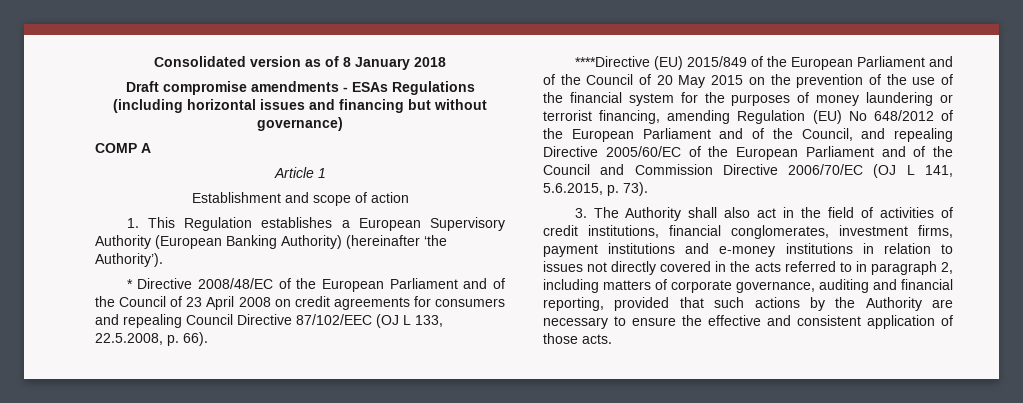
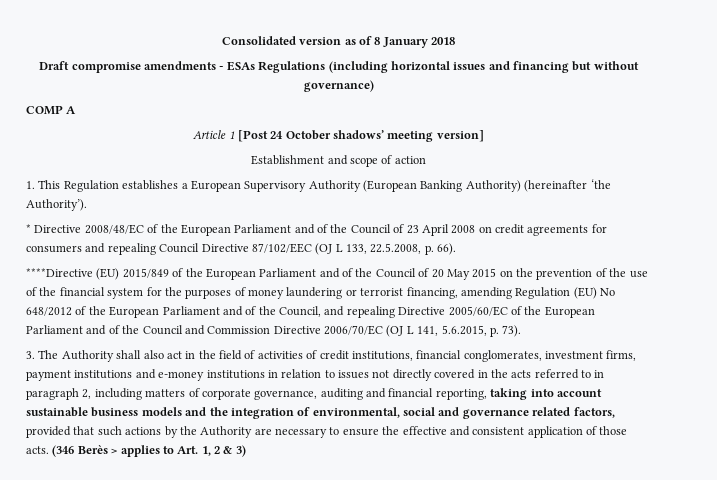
- Article 1
+ Article 1 [Post 24 October shadows’ meeting version]
- 3. The Authority shall also act in the field of activities of credit institutions, financial conglomerates, investment firms, payment institutions and e-money institutions in relation to issues not directly covered in the acts referred to in paragraph 2, including matters of corporate governance, auditing and financial reporting, provided that such actions by the Authority are necessary to ensure the effective and consistent application of those acts.
+ 3. The Authority shall also act in the field of activities of credit institutions, financial conglomerates, investment firms, payment institutions and e-money institutions in relation to issues not directly covered in the acts referred to in paragraph 2, including matters of corporate governance, auditing and financial reporting, taking into account sustainable business models and the integration of environmental, social and governance related factors, provided that such actions by the Authority are necessary to ensure the effective and consistent application of those acts.
+ (346 Berès > applies to Art. 1, 2 & 3)

